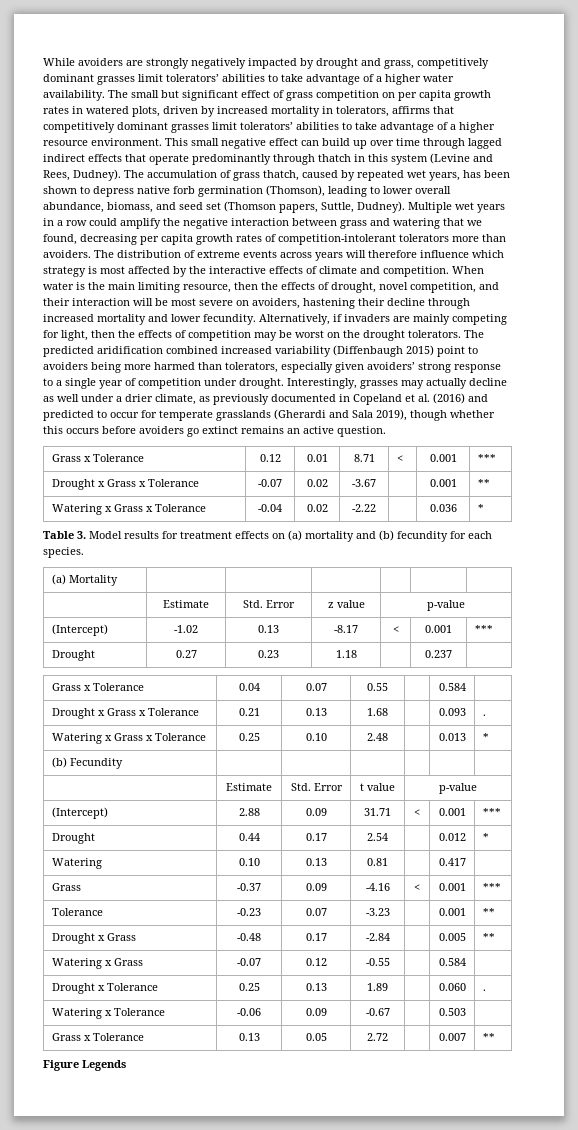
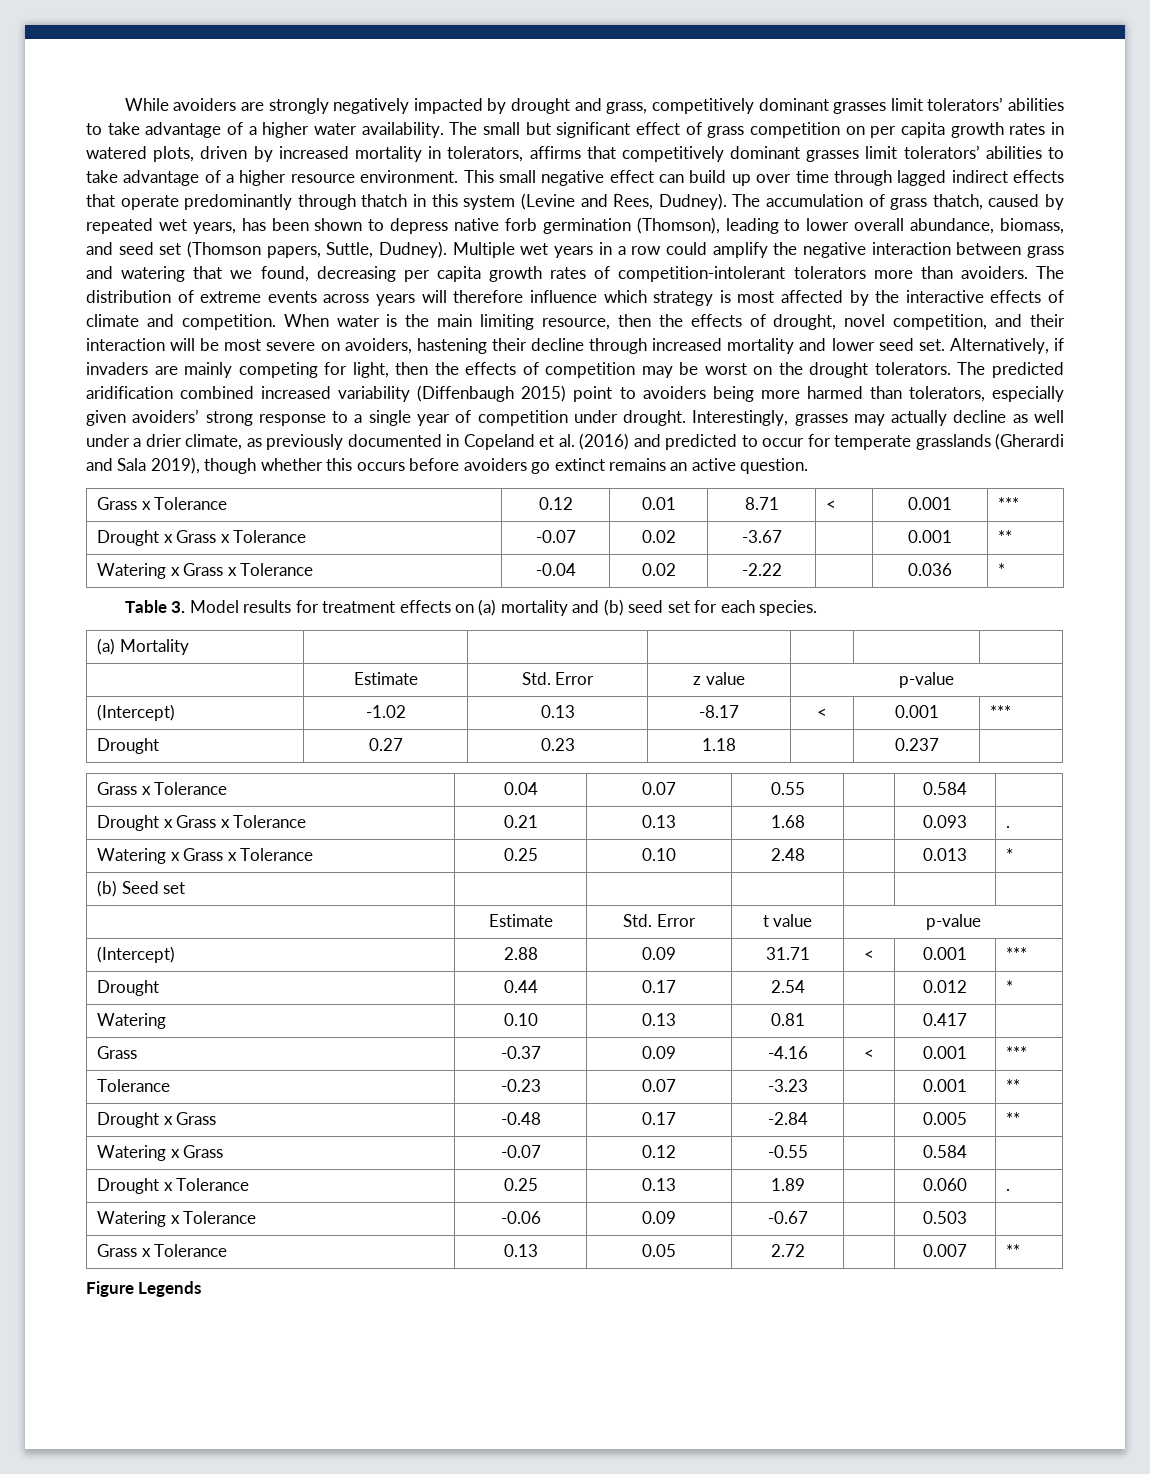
- When water is the main limiting resource, then the effects of drought, novel competition, and their interaction will be most severe on avoiders, hastening their decline through increased mortality and lower fecundity.
+ When water is the main limiting resource, then the effects of drought, novel competition, and their interaction will be most severe on avoiders, hastening their decline through increased mortality and lower seed set.
- Table 3. Model results for treatment effects on (a) mortality and (b) fecundity for each species.
+ Table 3. Model results for treatment effects on (a) mortality and (b) seed set for each species.
- (b) Fecundity | | | | | |
+ (b) Seed set | | | | | |

